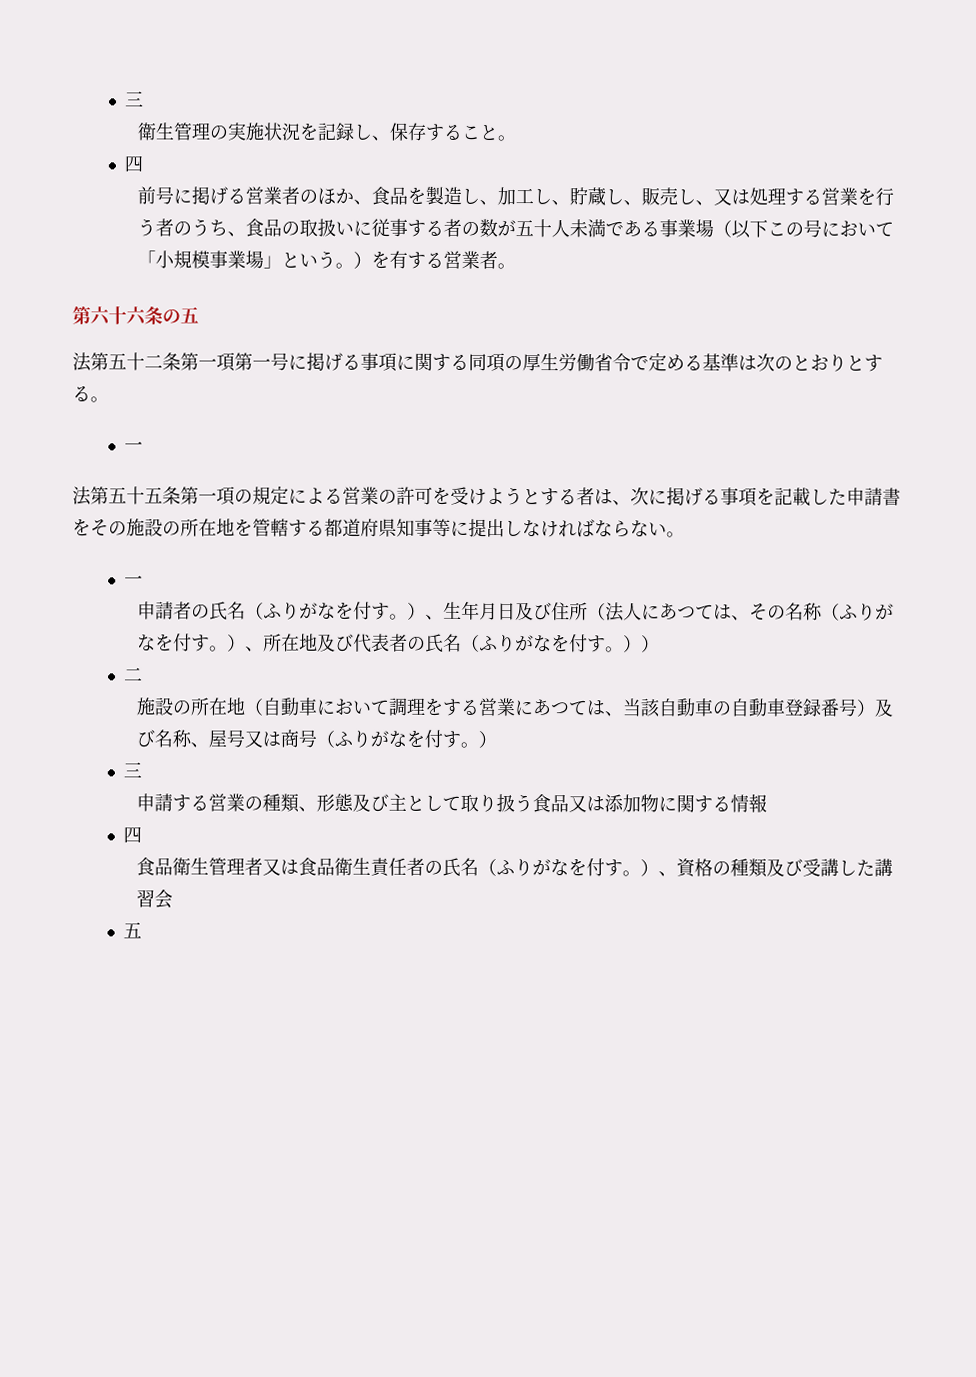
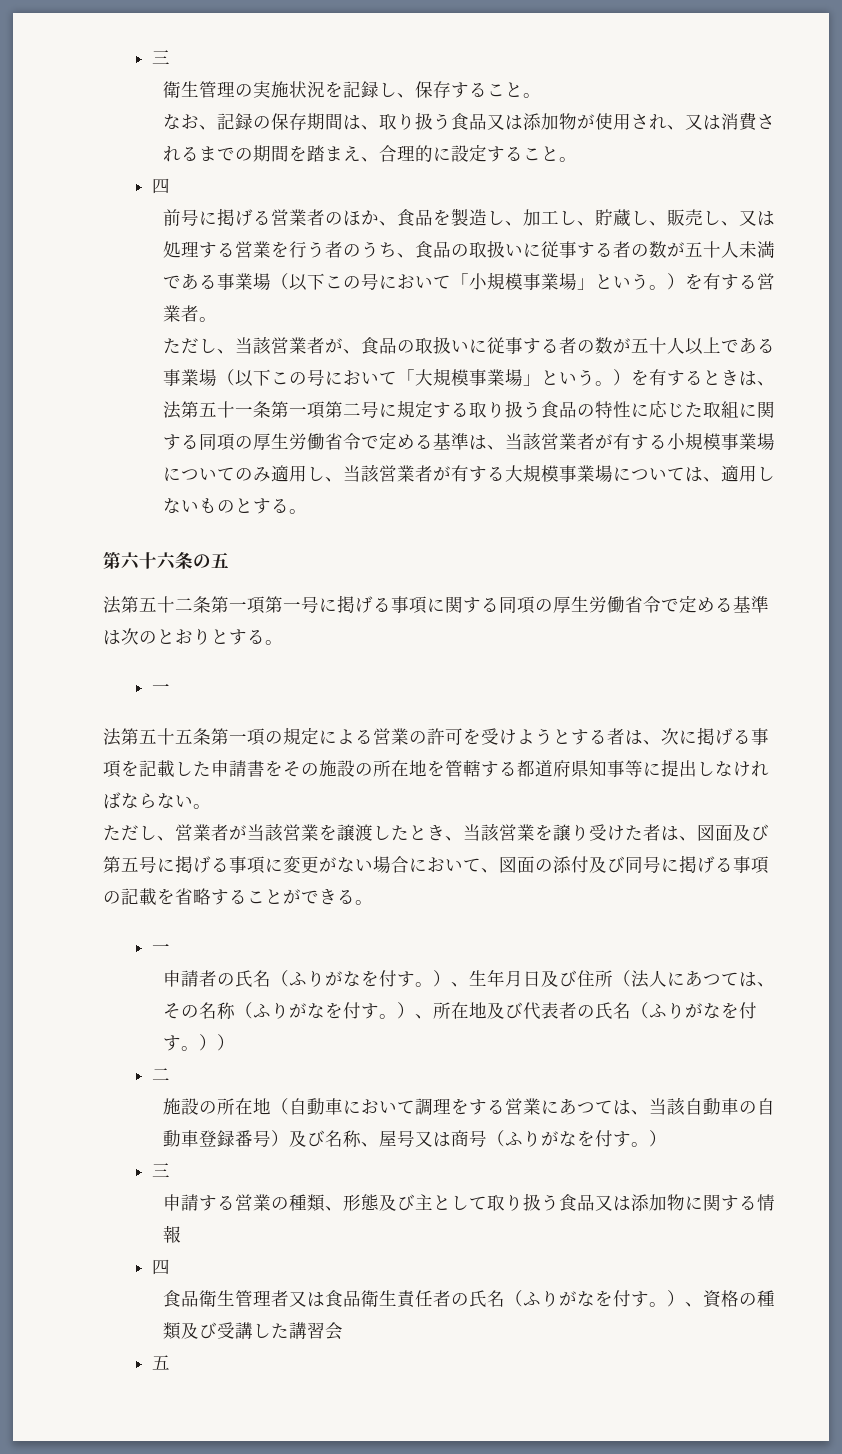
+ なお、記録の保存期間は、取り扱う食品又は添加物が使用され、又は消費されるまでの期間を踏まえ、合理的に設定すること。
+ ただし、当該営業者が、食品の取扱いに従事する者の数が五十人以上である事業場（以下この号において「大規模事業場」という。）を有するときは、法第五十一条第一項第二号に規定する取り扱う食品の特性に応じた取組に関する同項の厚生労働省令で定める基準は、当該営業者が有する小規模事業場についてのみ適用し、当該営業者が有する大規模事業場については、適用しないものとする。
+ ただし、営業者が当該営業を譲渡したとき、当該営業を譲り受けた者は、図面及び第五号に掲げる事項に変更がない場合において、図面の添付及び同号に掲げる事項の記載を省略することができる。

